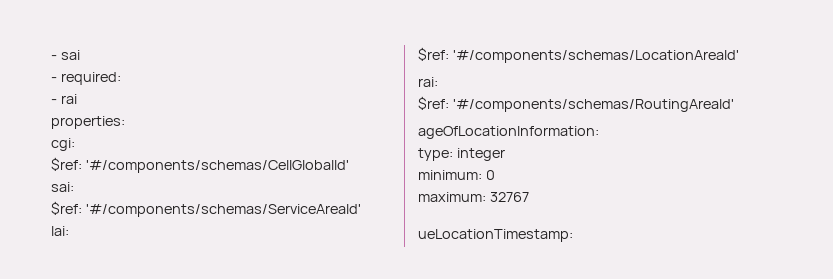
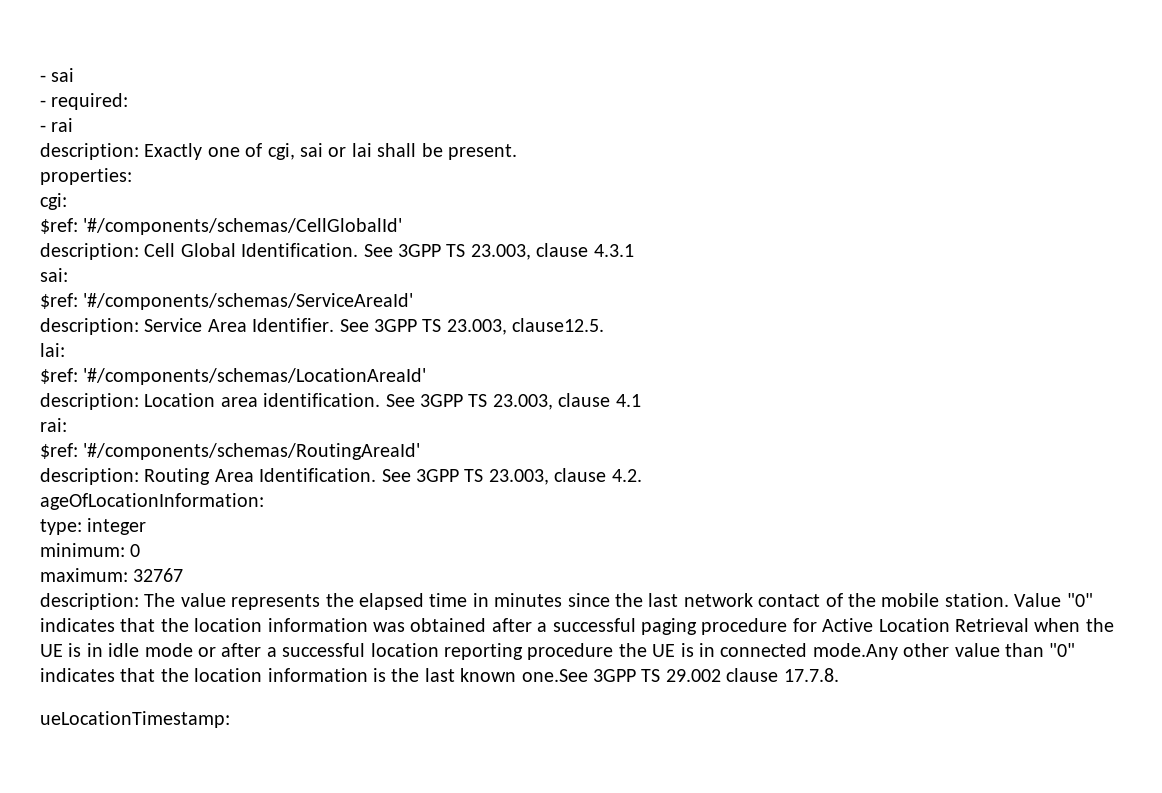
+ description: Exactly one of cgi, sai or lai shall be present.
  properties:
  cgi:
  $ref: '#/components/schemas/CellGlobalId'
+ description: Cell Global Identification. See 3GPP TS 23.003, clause 4.3.1
  sai:
  $ref: '#/components/schemas/ServiceAreaId'
+ description: Service Area Identifier. See 3GPP TS 23.003, clause12.5.
  lai:
  $ref: '#/components/schemas/LocationAreaId'
+ description: Location area identification. See 3GPP TS 23.003, clause 4.1
  rai:
  $ref: '#/components/schemas/RoutingAreaId'
+ description: Routing Area Identification. See 3GPP TS 23.003, clause 4.2.
+ description: The value represents the elapsed time in minutes since the last network contact of the mobile station. Value "0" indicates that the location information was obtained after a successful paging procedure for Active Location Retrieval when the UE is in idle mode or after a successful location reporting procedure the UE is in connected mode.Any other value than "0" indicates that the location information is the last known one.See 3GPP TS 29.002 clause 17.7.8.

